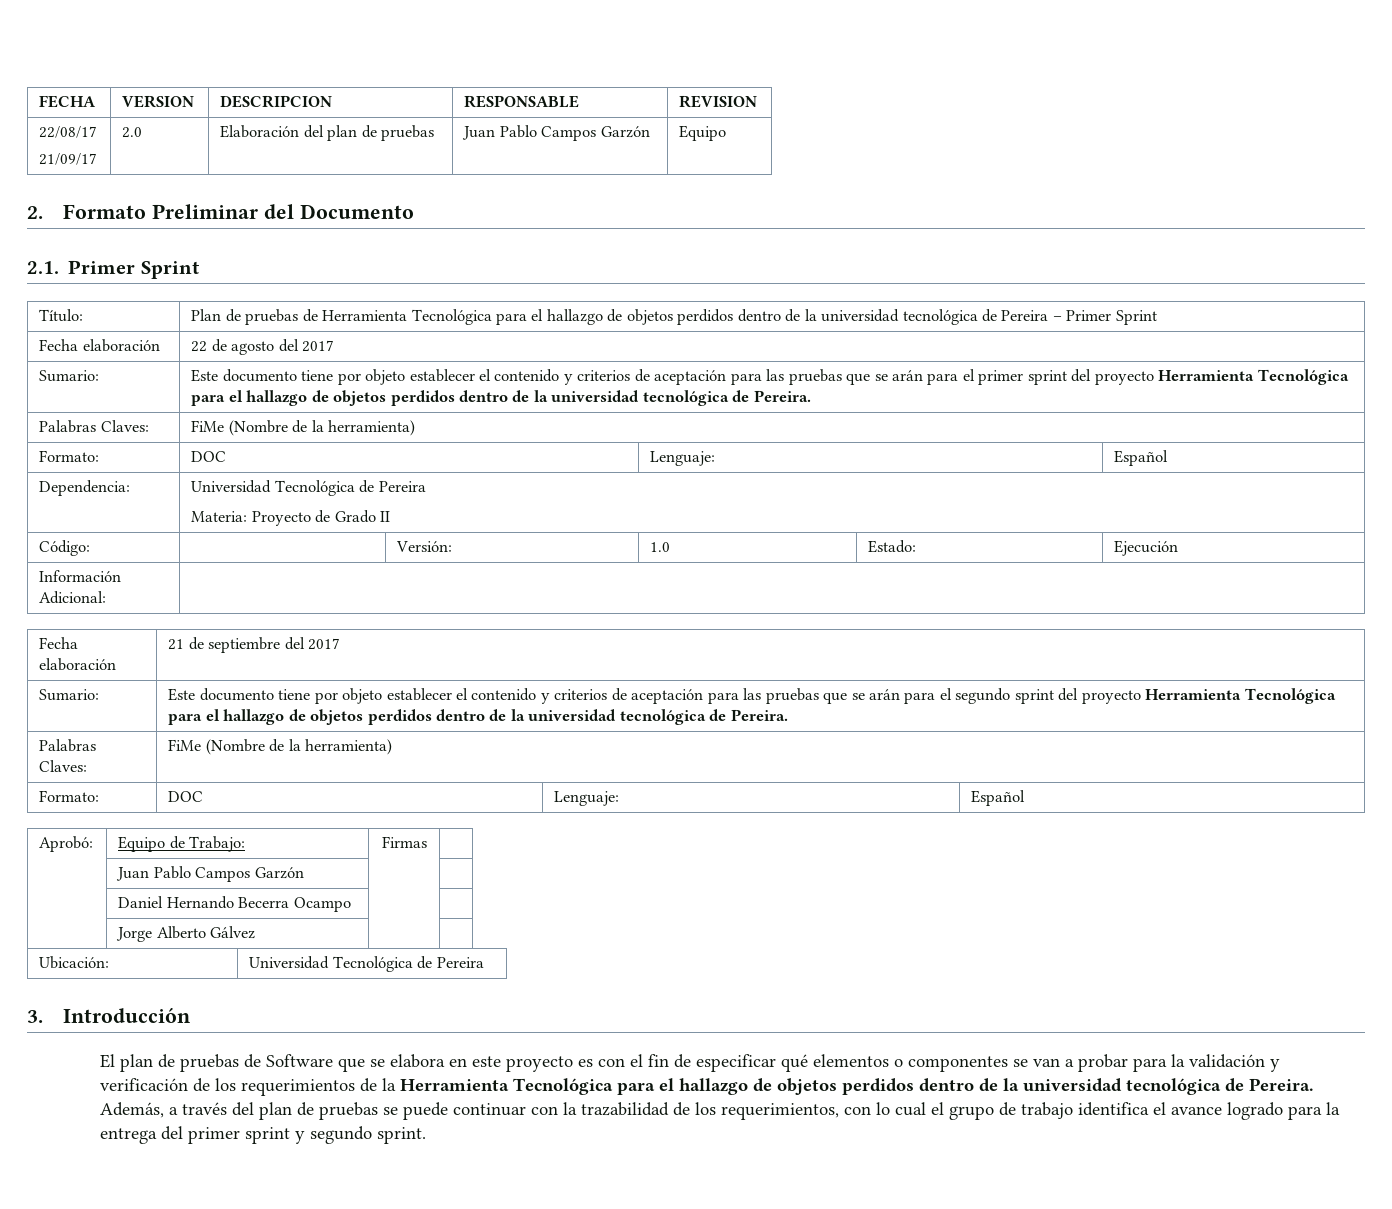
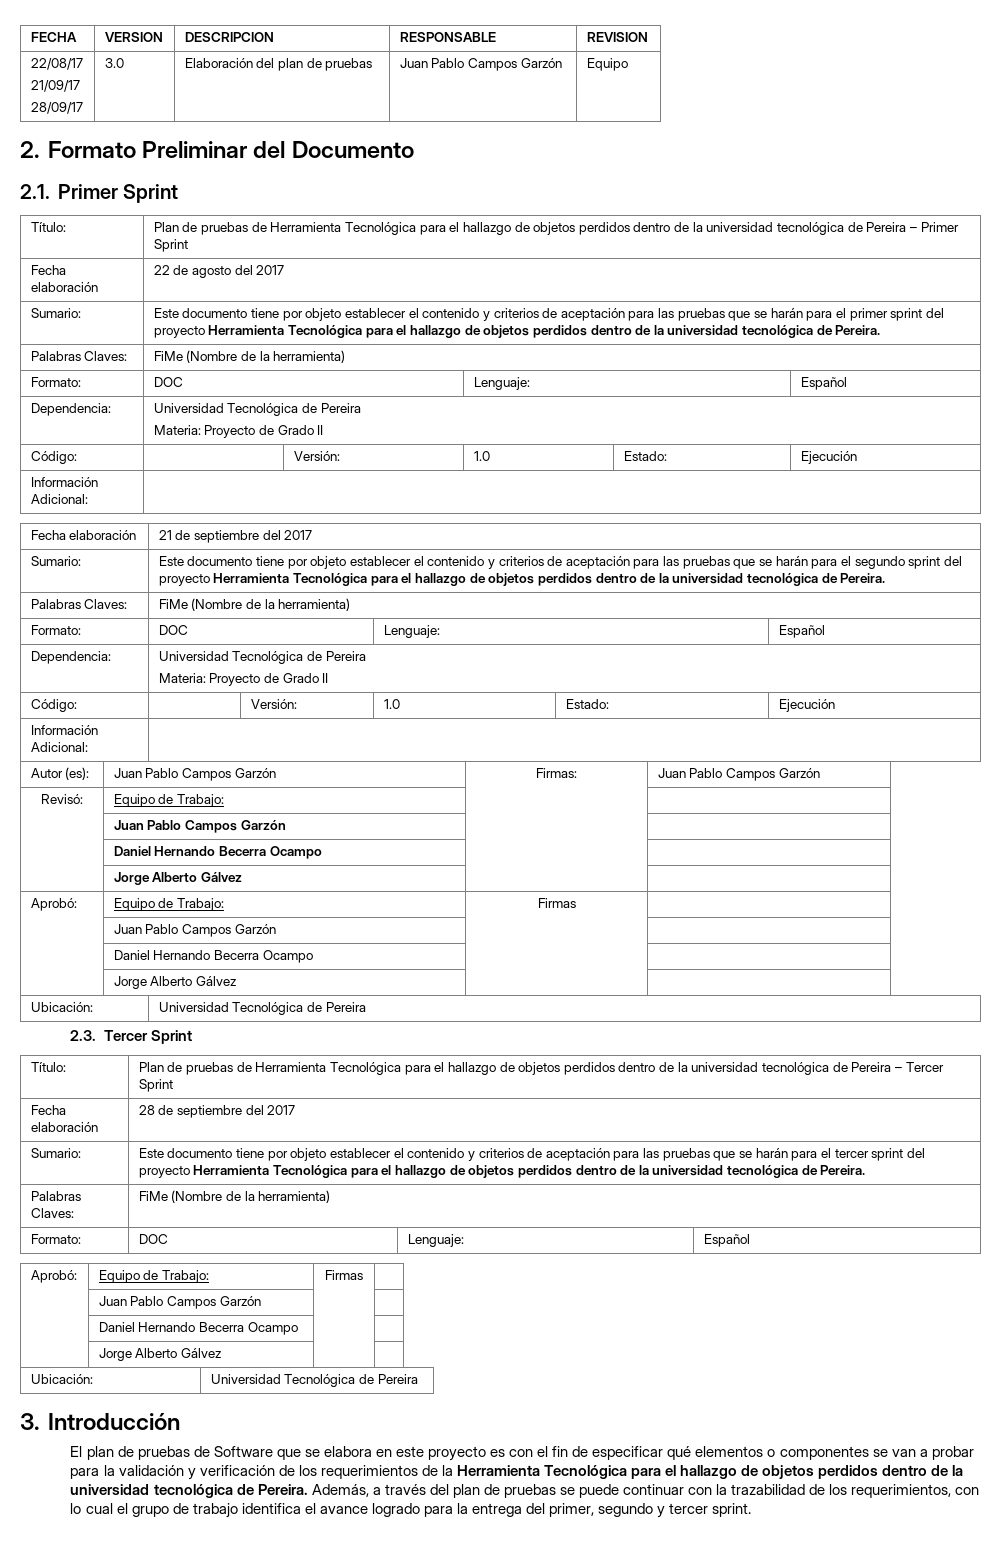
  22/08/17
- 21/09/17 | 2.0 | Elaboración del plan de pruebas | Juan Pablo Campos Garzón | Equipo
+ 21/09/17
+ 28/09/17 | 3.0 | Elaboración del plan de pruebas | Juan Pablo Campos Garzón | Equipo
- Sumario: | Este documento tiene por objeto establecer el contenido y criterios de aceptación para las pruebas que se arán para el primer sprint del proyecto Herramienta Tecnológica para el hallazgo de objetos perdidos dentro de la universidad tecnológica de Pereira.
+ Sumario: | Este documento tiene por objeto establecer el contenido y criterios de aceptación para las pruebas que se harán para el primer sprint del proyecto Herramienta Tecnológica para el hallazgo de objetos perdidos dentro de la universidad tecnológica de Pereira.
- Sumario: | Este documento tiene por objeto establecer el contenido y criterios de aceptación para las pruebas que se arán para el segundo sprint del proyecto Herramienta Tecnológica para el hallazgo de objetos perdidos dentro de la universidad tecnológica de Pereira.
+ Sumario: | Este documento tiene por objeto establecer el contenido y criterios de aceptación para las pruebas que se harán para el segundo sprint del proyecto Herramienta Tecnológica para el hallazgo de objetos perdidos dentro de la universidad tecnológica de Pereira.
+ Palabras Claves: | FiMe (Nombre de la herramienta)
+ Formato: | DOC | Lenguaje: | Español
+ Dependencia: | Universidad Tecnológica de Pereira
+ Materia: Proyecto de Grado II
+ Código: | | Versión: | 1.0 | Estado: | Ejecución
+ Información Adicional: |
+ Autor (es): | Juan Pablo Campos Garzón | Firmas: | Juan Pablo Campos Garzón
+ Revisó: | Equipo de Trabajo: | |
+ | Juan Pablo Campos Garzón | |
+ | Daniel Hernando Becerra Ocampo | |
+ | Jorge Alberto Gálvez | |
+ Aprobó: | Equipo de Trabajo: | Firmas |
+ | Juan Pablo Campos Garzón | |
+ | Daniel Hernando Becerra Ocampo | |
+ | Jorge Alberto Gálvez | |
+ Ubicación: | Universidad Tecnológica de Pereira
+ 2.3. Tercer Sprint
+ Título: | Plan de pruebas de Herramienta Tecnológica para el hallazgo de objetos perdidos dentro de la universidad tecnológica de Pereira – Tercer Sprint
+ Fecha elaboración | 28 de septiembre del 2017
+ Sumario: | Este documento tiene por objeto establecer el contenido y criterios de aceptación para las pruebas que se harán para el tercer sprint del proyecto Herramienta Tecnológica para el hallazgo de objetos perdidos dentro de la universidad tecnológica de Pereira.
- Además, a través del plan de pruebas se puede continuar con la trazabilidad de los requerimientos, con lo cual el grupo de trabajo identifica el avance logrado para la entrega del primer sprint y segundo sprint.
+ Además, a través del plan de pruebas se puede continuar con la trazabilidad de los requerimientos, con lo cual el grupo de trabajo identifica el avance logrado para la entrega del primer, segundo y tercer sprint.

